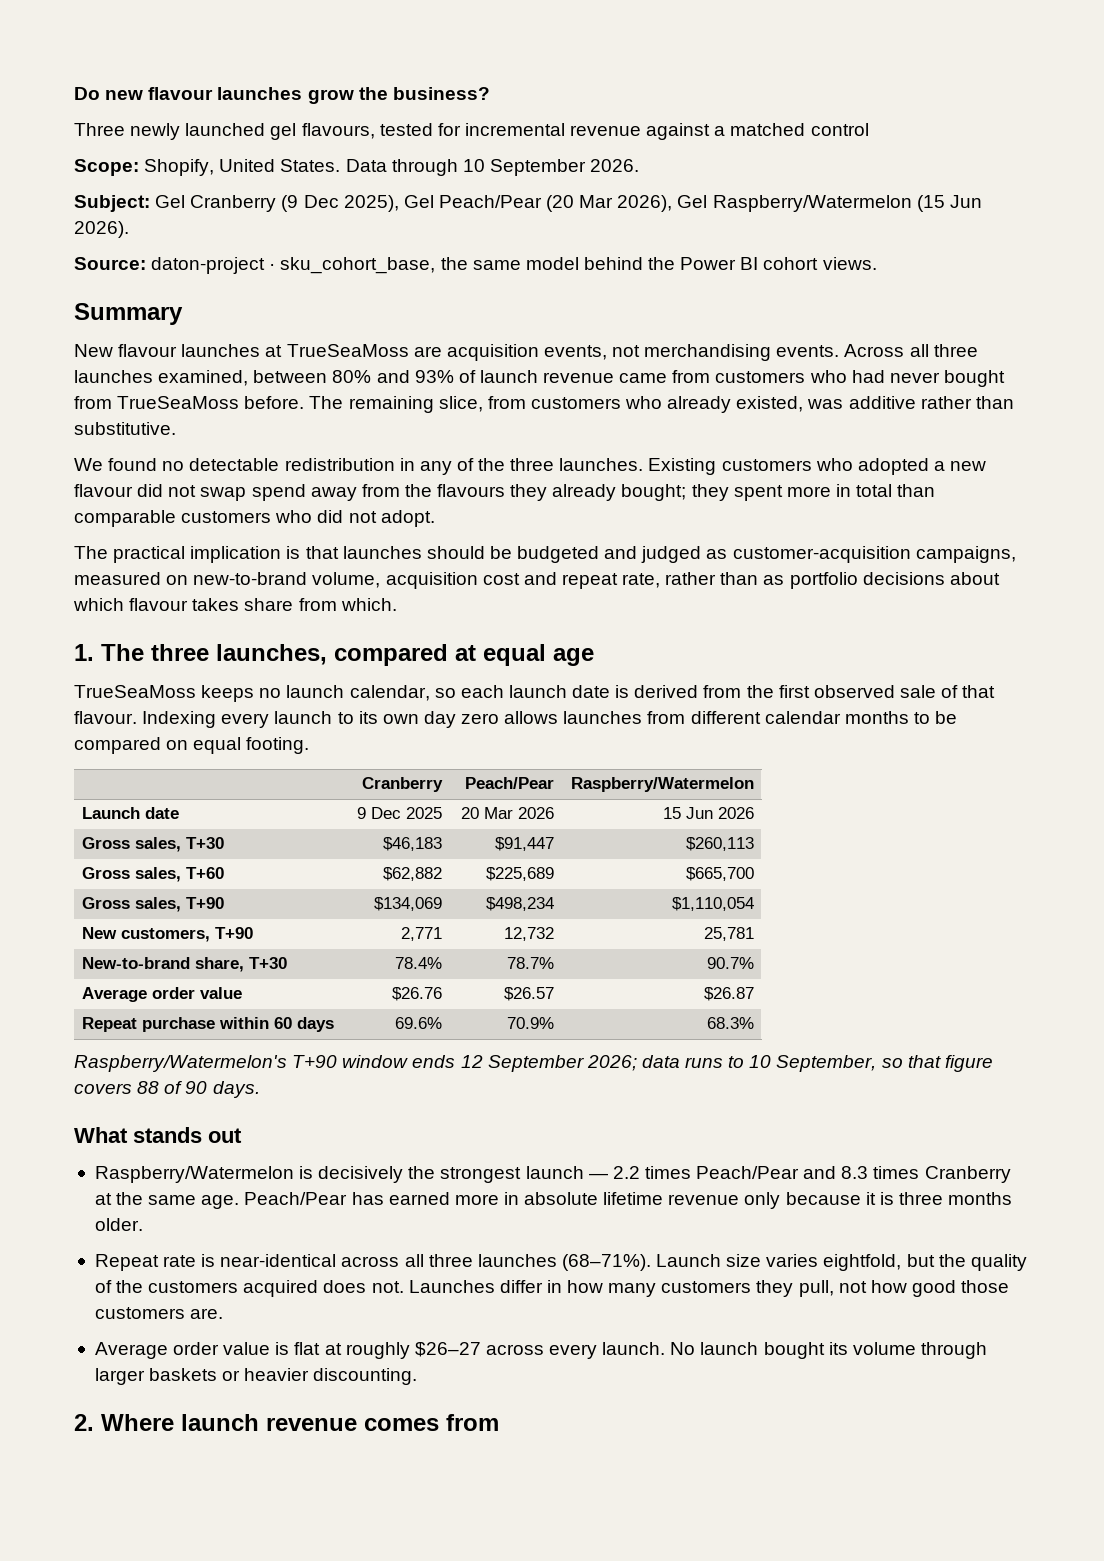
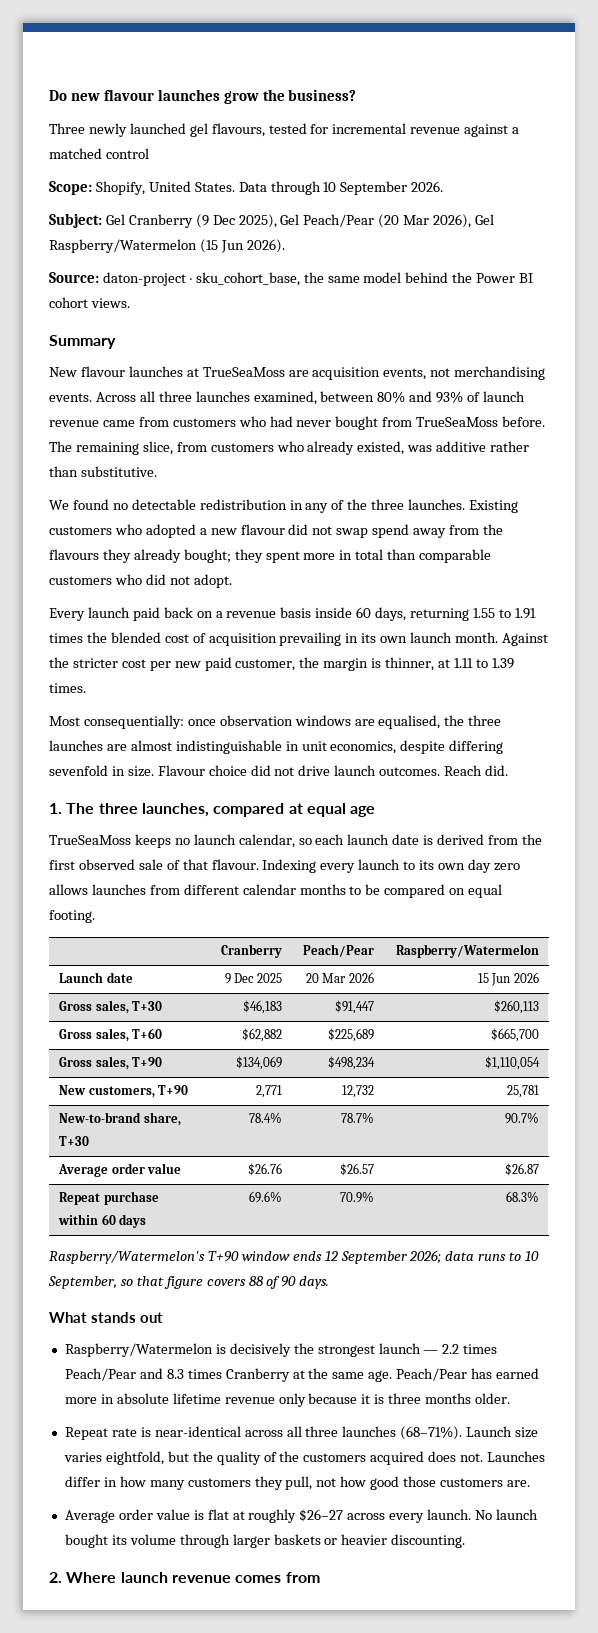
- The practical implication is that launches should be budgeted and judged as customer-acquisition campaigns, measured on new-to-brand volume, acquisition cost and repeat rate, rather than as portfolio decisions about which flavour takes share from which.
+ Every launch paid back on a revenue basis inside 60 days, returning 1.55 to 1.91 times the blended cost of acquisition prevailing in its own launch month. Against the stricter cost per new paid customer, the margin is thinner, at 1.11 to 1.39 times.
+ Most consequentially: once observation windows are equalised, the three launches are almost indistinguishable in unit economics, despite differing sevenfold in size. Flavour choice did not drive launch outcomes. Reach did.

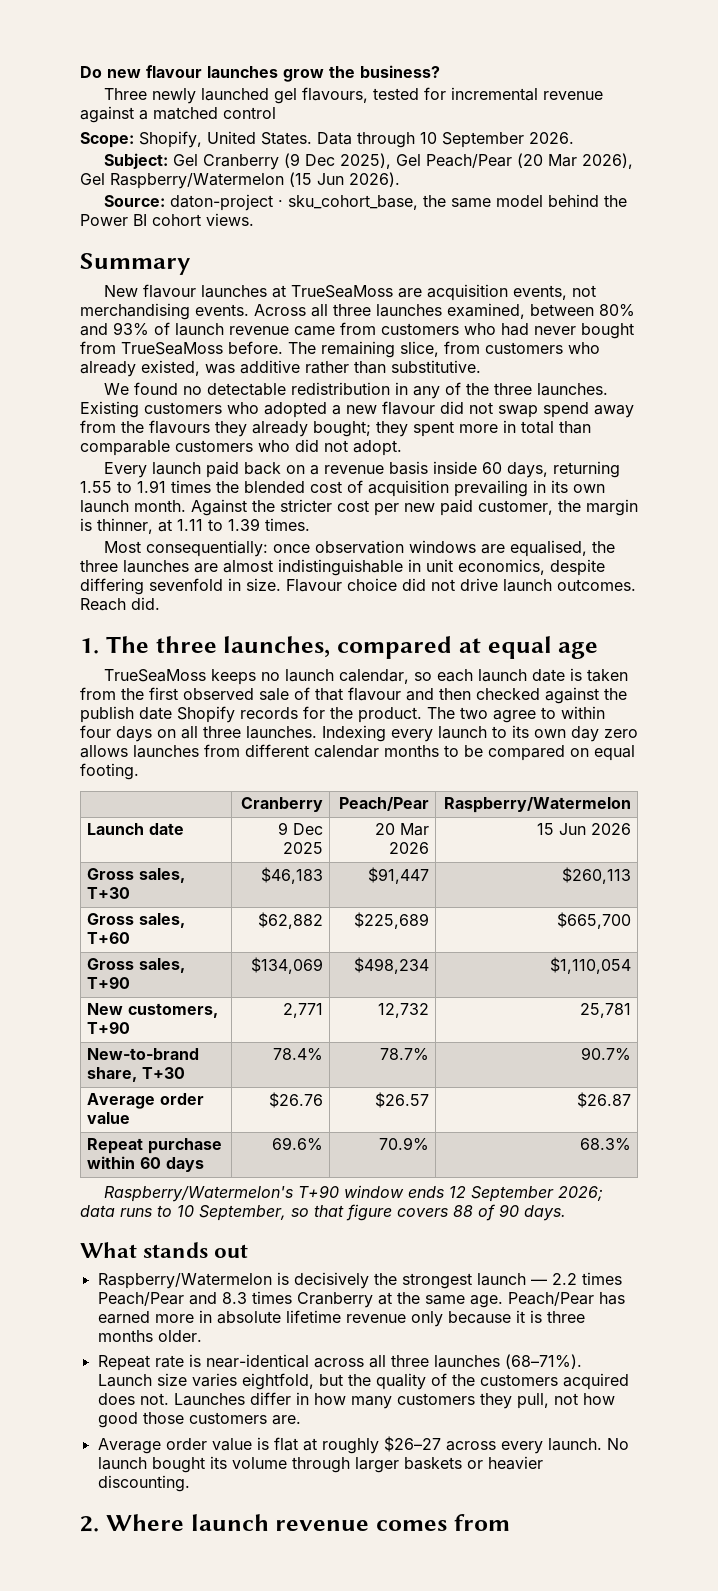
- TrueSeaMoss keeps no launch calendar, so each launch date is derived from the first observed sale of that flavour.
+ TrueSeaMoss keeps no launch calendar, so each launch date is taken from the first observed sale of that flavour and then checked against the publish date Shopify records for the product. The two agree to within four days on all three launches.

